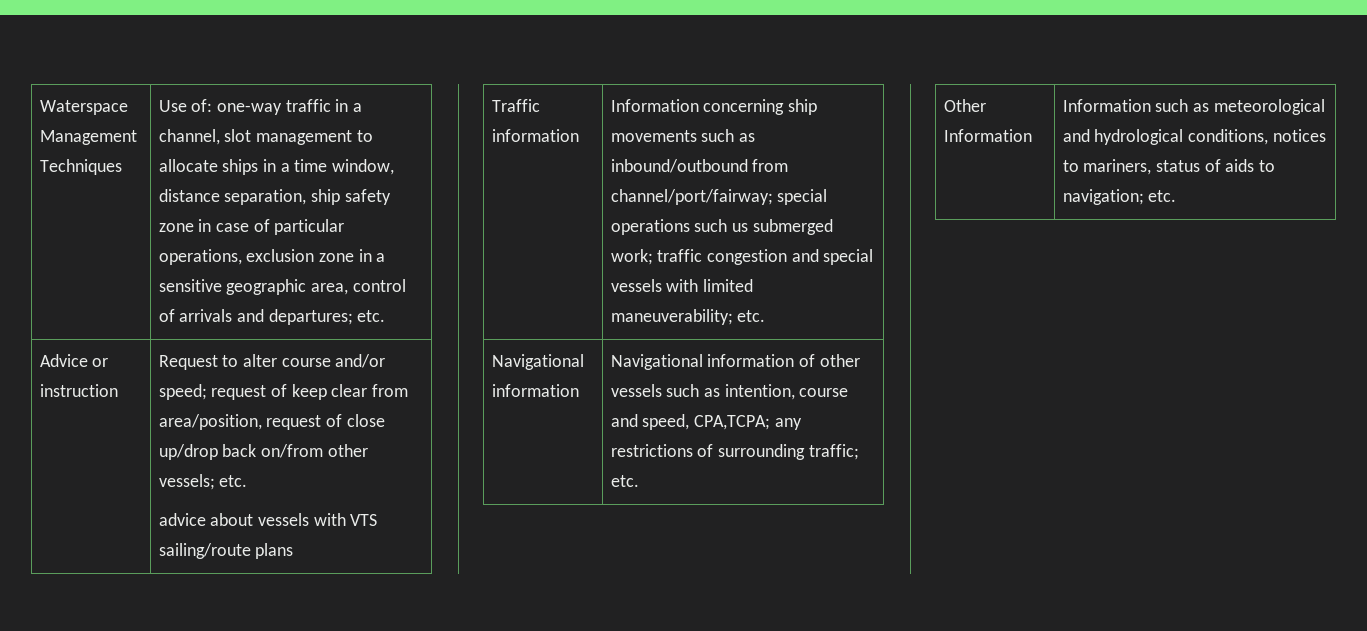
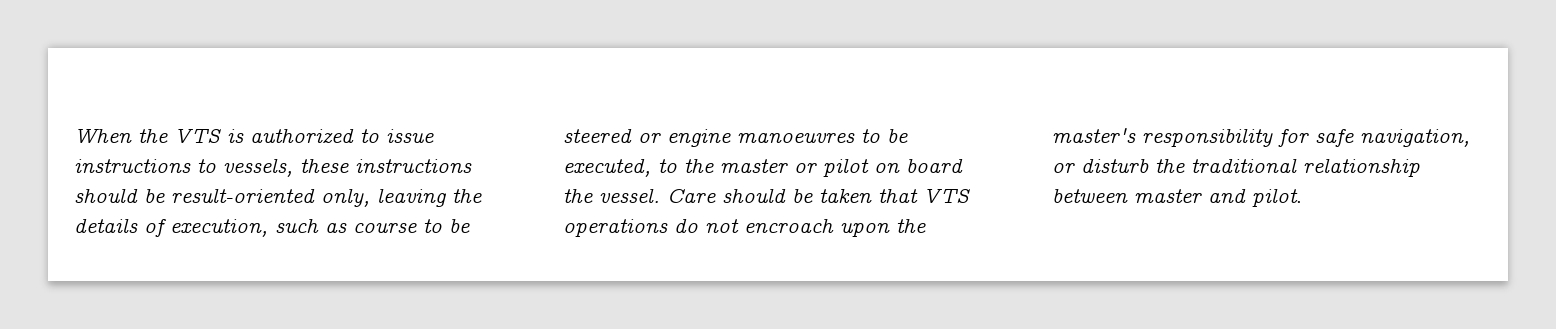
- Waterspace Management Techniques | Use of: one-way traffic in a channel, slot management to allocate ships in a time window, distance separation, ship safety zone in case of particular operations, exclusion zone in a sensitive geographic area, control of arrivals and departures; etc.
- Advice or instruction | Request to alter course and/or speed; request of keep clear from area/position, request of close up/drop back on/from other vessels; etc.
- advice about vessels with VTS sailing/route plans
- Traffic information | Information concerning ship movements such as inbound/outbound from channel/port/fairway; special operations such us submerged work; traffic congestion and special vessels with limited maneuverability; etc.
- Navigational information | Navigational information of other vessels such as intention, course and speed, CPA,TCPA; any restrictions of surrounding traffic; etc.
- Other Information | Information such as meteorological and hydrological conditions, notices to mariners, status of aids to navigation; etc.
+ When the VTS is authorized to issue instructions to vessels, these instructions should be result-oriented only, leaving the details of execution, such as course to be steered or engine manoeuvres to be executed, to the master or pilot on board the vessel. Care should be taken that VTS operations do not encroach upon the master's responsibility for safe navigation, or disturb the traditional relationship between master and pilot.

